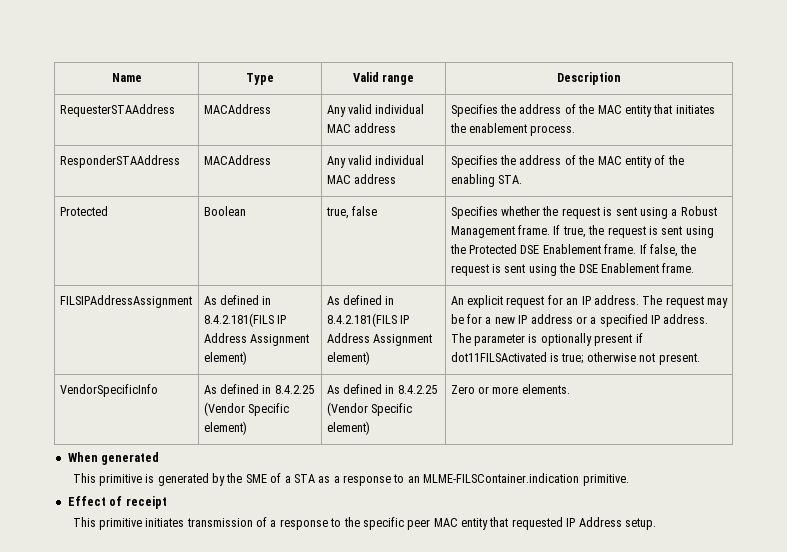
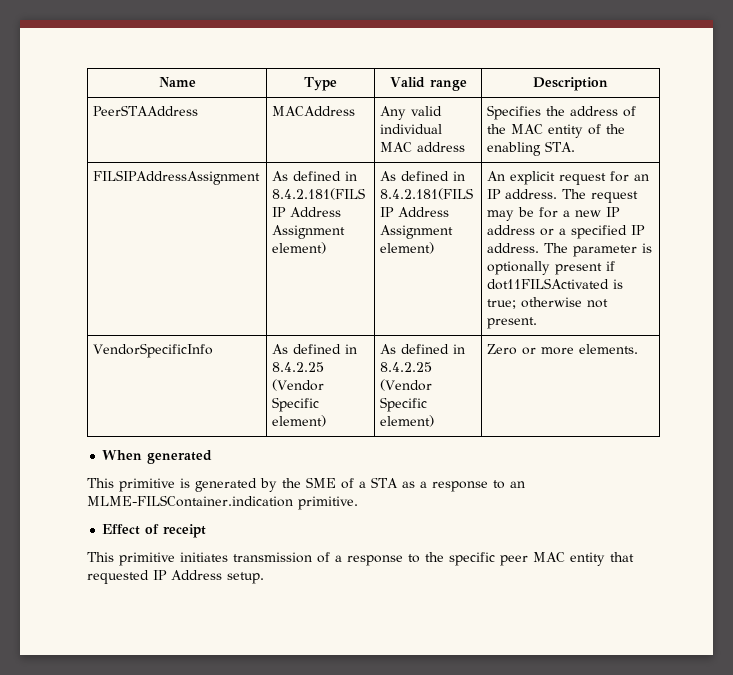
- RequesterSTAAddress | MACAddress | Any valid individual MAC address | Specifies the address of the MAC entity that initiates the enablement process.
- ResponderSTAAddress | MACAddress | Any valid individual MAC address | Specifies the address of the MAC entity of the enabling STA.
+ PeerSTAAddress | MACAddress | Any valid individual MAC address | Specifies the address of the MAC entity of the enabling STA.
- Protected | Boolean | true, false | Specifies whether the request is sent using a Robust Management frame. If true, the request is sent using the Protected DSE Enablement frame. If false, the request is sent using the DSE Enablement frame.

